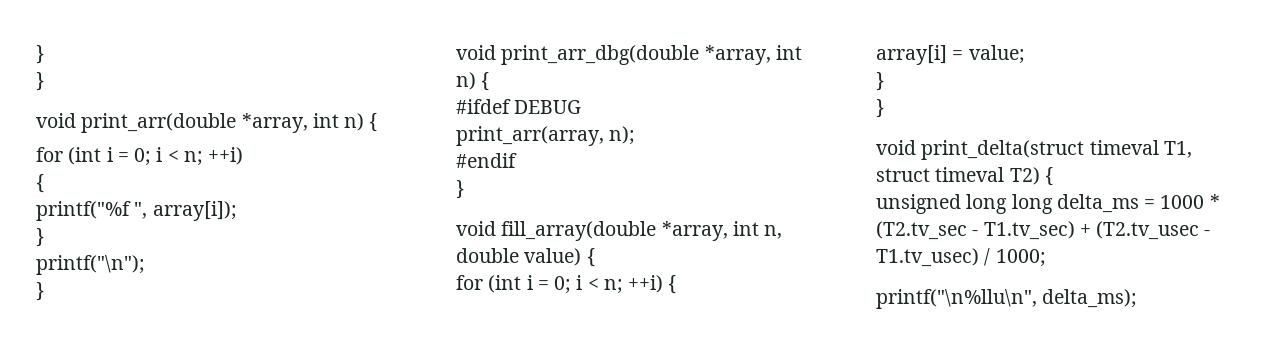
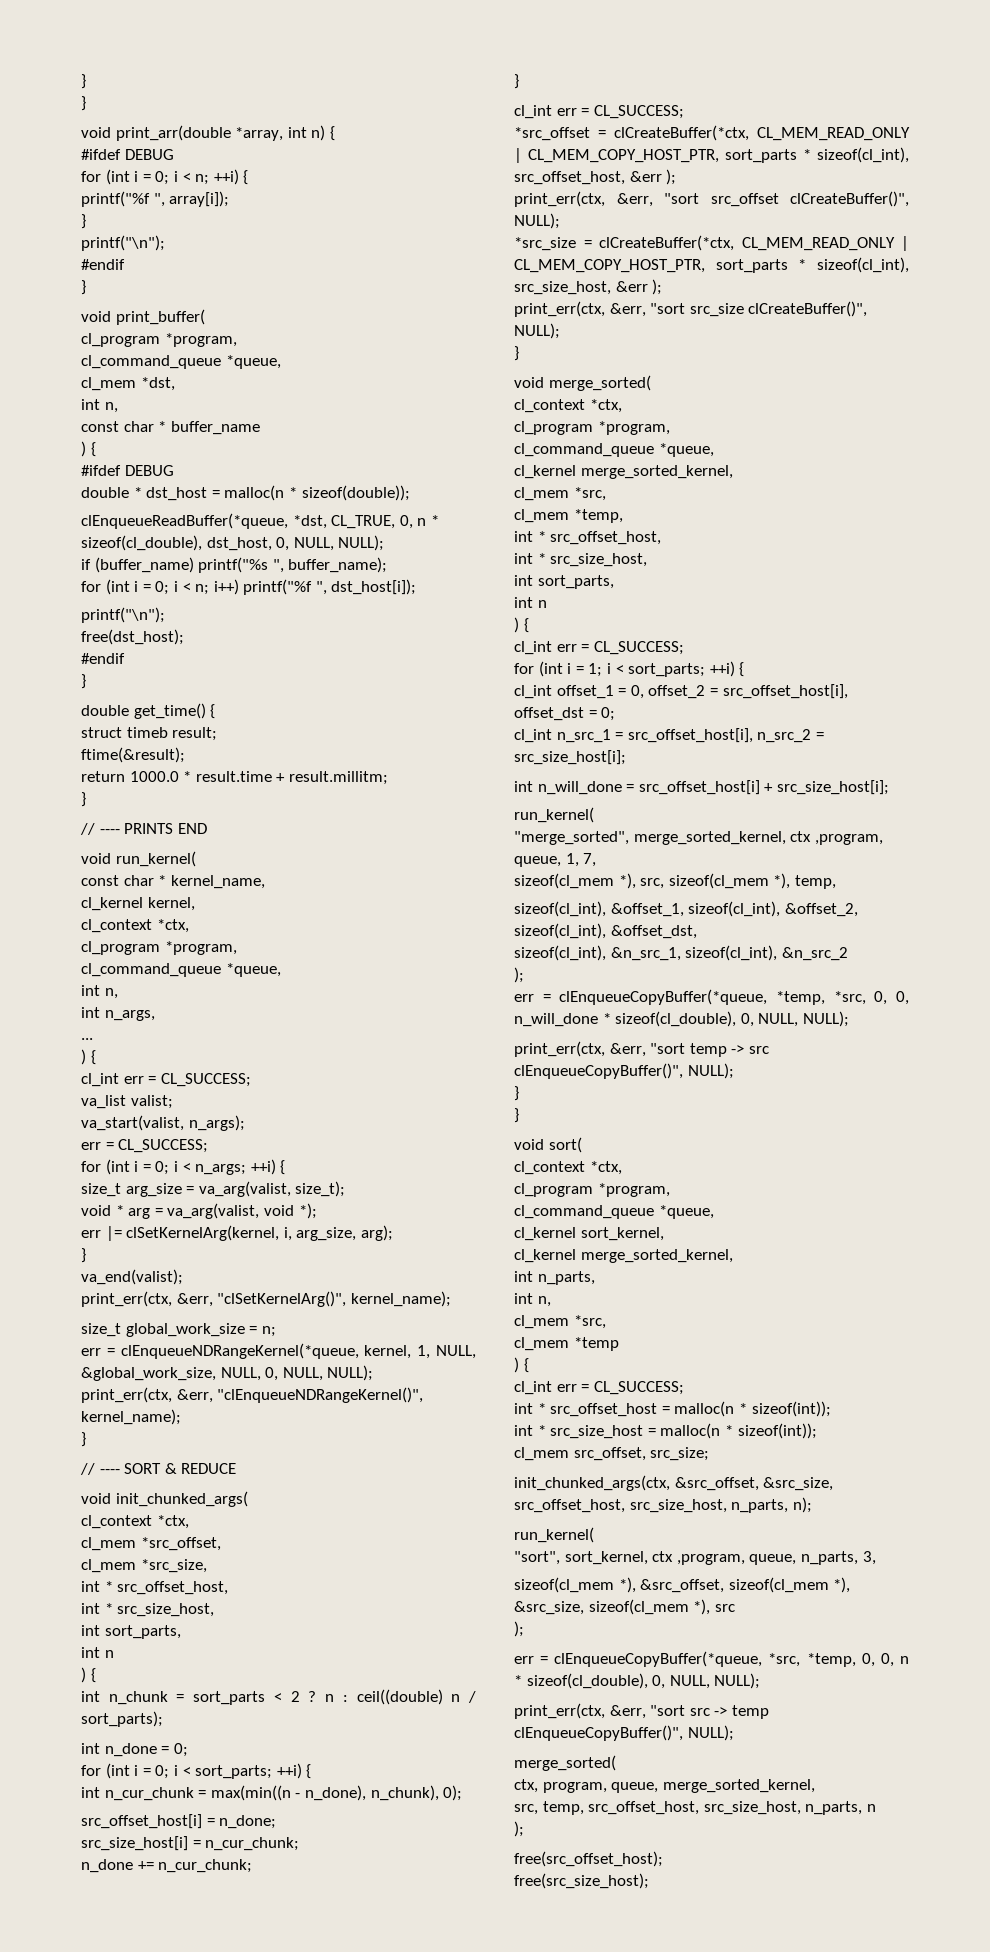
  void print_arr(double *array, int n) {
- for (int i = 0; i < n; ++i)
- {
- printf("%f ", array[i]);
- }
- printf("\n");
- }
- void print_arr_dbg(double *array, int n) {
  #ifdef DEBUG
- print_arr(array, n);
- #endif
- }
- void fill_array(double *array, int n, double value) {
- array[i] = value;
+ printf("%f ", array[i]);
+ }
+ printf("\n");
+ #endif
+ }
+ void print_buffer(
+ cl_program *program,
+ cl_command_queue *queue,
+ cl_mem *dst,
+ int n,
+ const char * buffer_name
+ ) {
+ #ifdef DEBUG
+ double * dst_host = malloc(n * sizeof(double));
+ clEnqueueReadBuffer(*queue, *dst, CL_TRUE, 0, n * sizeof(cl_double), dst_host, 0, NULL, NULL);
+ if (buffer_name) printf("%s ", buffer_name);
+ for (int i = 0; i < n; i++) printf("%f ", dst_host[i]);
+ printf("\n");
+ free(dst_host);
+ #endif
+ }
+ double get_time() {
+ struct timeb result;
+ ftime(&result);
+ return 1000.0 * result.time + result.millitm;
+ }
+ // ---- PRINTS END
+ void run_kernel(
+ const char * kernel_name,
+ cl_kernel kernel,
+ cl_context *ctx,
+ cl_program *program,
+ cl_command_queue *queue,
+ int n,
+ int n_args,
+ ...
+ ) {
+ cl_int err = CL_SUCCESS;
+ va_list valist;
+ va_start(valist, n_args);
+ err = CL_SUCCESS;
+ for (int i = 0; i < n_args; ++i) {
+ size_t arg_size = va_arg(valist, size_t);
+ void * arg = va_arg(valist, void *);
+ err |= clSetKernelArg(kernel, i, arg_size, arg);
+ }
+ va_end(valist);
+ print_err(ctx, &err, "clSetKernelArg()", kernel_name);
+ size_t global_work_size = n;
+ err = clEnqueueNDRangeKernel(*queue, kernel, 1, NULL, &global_work_size, NULL, 0, NULL, NULL);
+ print_err(ctx, &err, "clEnqueueNDRangeKernel()", kernel_name);
+ }
+ // ---- SORT & REDUCE
+ void init_chunked_args(
+ cl_context *ctx,
+ cl_mem *src_offset,
+ cl_mem *src_size,
+ int * src_offset_host,
+ int * src_size_host,
+ int sort_parts,
+ int n
+ ) {
+ int n_chunk = sort_parts < 2 ? n : ceil((double) n / sort_parts);
+ int n_done = 0;
+ for (int i = 0; i < sort_parts; ++i) {
+ int n_cur_chunk = max(min((n - n_done), n_chunk), 0);
+ src_offset_host[i] = n_done;
+ src_size_host[i] = n_cur_chunk;
+ n_done += n_cur_chunk;
+ }
+ cl_int err = CL_SUCCESS;
+ *src_offset = clCreateBuffer(*ctx, CL_MEM_READ_ONLY | CL_MEM_COPY_HOST_PTR, sort_parts * sizeof(cl_int), src_offset_host, &err );
+ print_err(ctx, &err, "sort src_offset clCreateBuffer()", NULL);
+ *src_size = clCreateBuffer(*ctx, CL_MEM_READ_ONLY | CL_MEM_COPY_HOST_PTR, sort_parts * sizeof(cl_int), src_size_host, &err );
+ print_err(ctx, &err, "sort src_size clCreateBuffer()", NULL);
+ }
+ void merge_sorted(
+ cl_context *ctx,
+ cl_program *program,
+ cl_command_queue *queue,
+ cl_kernel merge_sorted_kernel,
+ cl_mem *src,
+ cl_mem *temp,
+ int * src_offset_host,
+ int * src_size_host,
+ int sort_parts,
+ int n
+ ) {
+ cl_int err = CL_SUCCESS;
+ for (int i = 1; i < sort_parts; ++i) {
+ cl_int offset_1 = 0, offset_2 = src_offset_host[i], offset_dst = 0;
+ cl_int n_src_1 = src_offset_host[i], n_src_2 = src_size_host[i];
+ int n_will_done = src_offset_host[i] + src_size_host[i];
+ run_kernel(
+ "merge_sorted", merge_sorted_kernel, ctx ,program, queue, 1, 7,
+ sizeof(cl_mem *), src, sizeof(cl_mem *), temp,
+ sizeof(cl_int), &offset_1, sizeof(cl_int), &offset_2, sizeof(cl_int), &offset_dst,
+ sizeof(cl_int), &n_src_1, sizeof(cl_int), &n_src_2
+ );
+ err = clEnqueueCopyBuffer(*queue, *temp, *src, 0, 0, n_will_done * sizeof(cl_double), 0, NULL, NULL);
+ print_err(ctx, &err, "sort temp -> src clEnqueueCopyBuffer()", NULL);
  }
  }
- void print_delta(struct timeval T1, struct timeval T2) {
- unsigned long long delta_ms = 1000 * (T2.tv_sec - T1.tv_sec) + (T2.tv_usec - T1.tv_usec) / 1000;
- printf("\n%llu\n", delta_ms);
+ void sort(
+ cl_context *ctx,
+ cl_program *program,
+ cl_command_queue *queue,
+ cl_kernel sort_kernel,
+ cl_kernel merge_sorted_kernel,
+ int n_parts,
+ int n,
+ cl_mem *src,
+ cl_mem *temp
+ ) {
+ cl_int err = CL_SUCCESS;
+ int * src_offset_host = malloc(n * sizeof(int));
+ int * src_size_host = malloc(n * sizeof(int));
+ cl_mem src_offset, src_size;
+ init_chunked_args(ctx, &src_offset, &src_size, src_offset_host, src_size_host, n_parts, n);
+ run_kernel(
+ "sort", sort_kernel, ctx ,program, queue, n_parts, 3,
+ sizeof(cl_mem *), &src_offset, sizeof(cl_mem *), &src_size, sizeof(cl_mem *), src
+ );
+ err = clEnqueueCopyBuffer(*queue, *src, *temp, 0, 0, n * sizeof(cl_double), 0, NULL, NULL);
+ print_err(ctx, &err, "sort src -> temp clEnqueueCopyBuffer()", NULL);
+ merge_sorted(
+ ctx, program, queue, merge_sorted_kernel,
+ src, temp, src_offset_host, src_size_host, n_parts, n
+ );
+ free(src_offset_host);
+ free(src_size_host);

